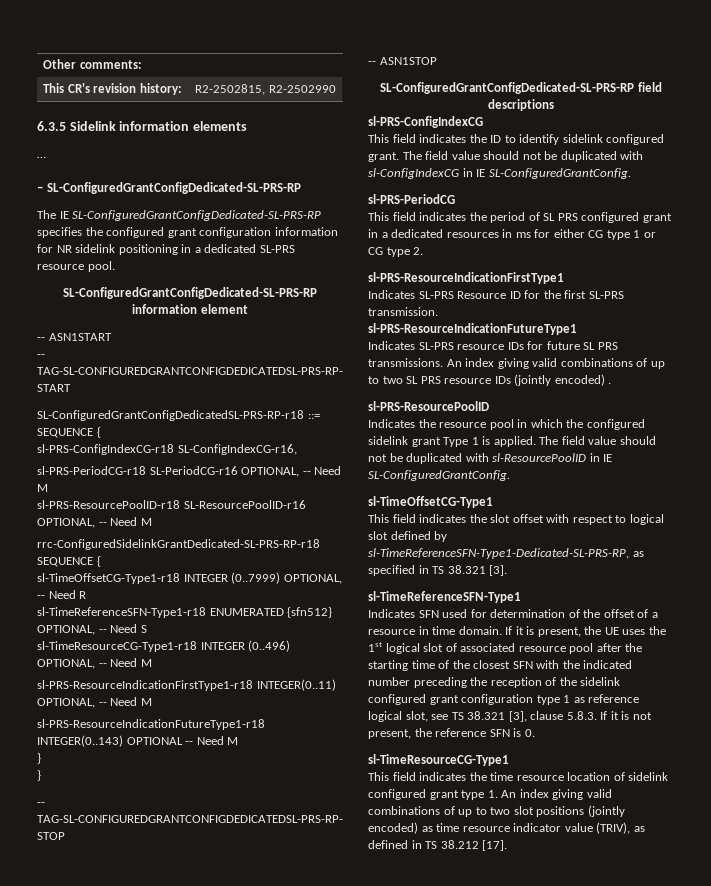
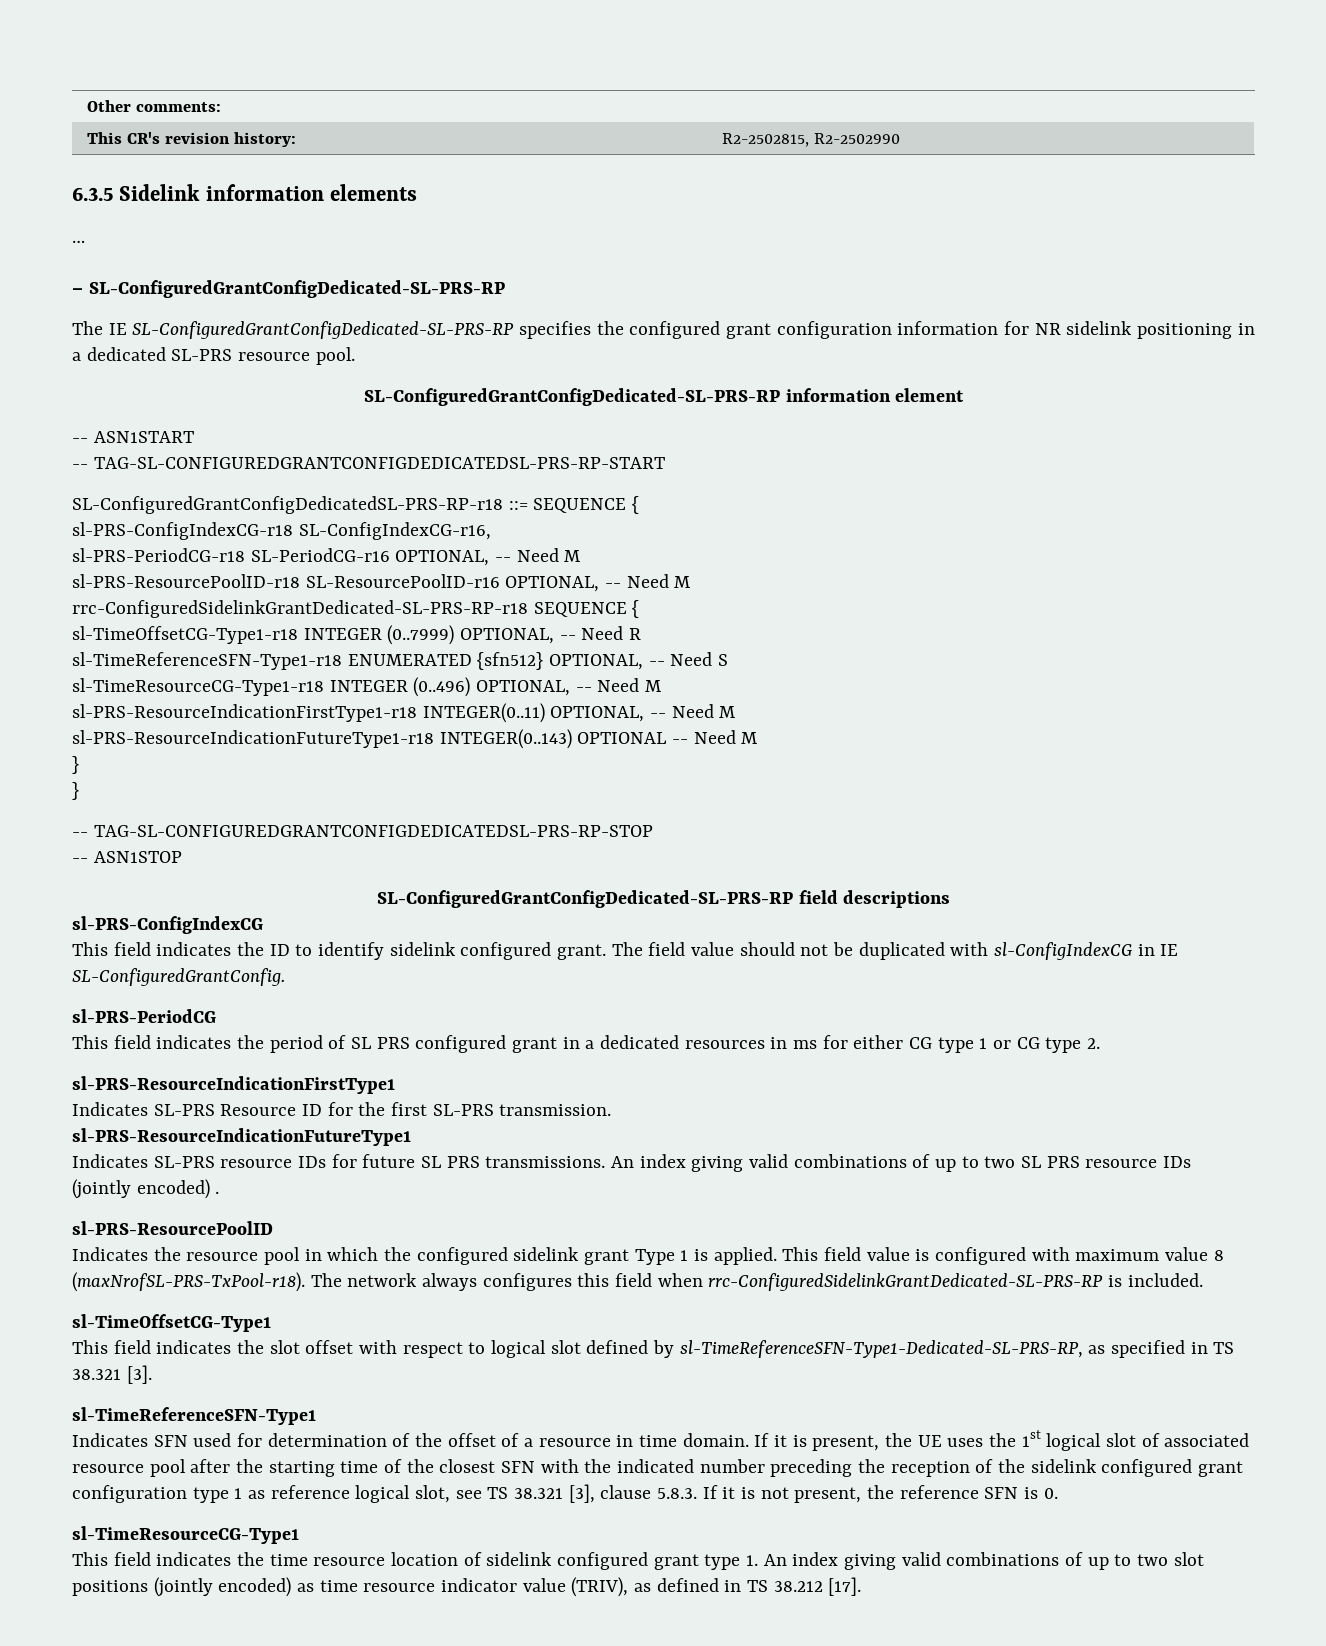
- The field value should not be duplicated with sl-ResourcePoolID in IE SL-ConfiguredGrantConfig.
+ This field value is configured with maximum value 8 (maxNrofSL-PRS-TxPool-r18). The network always configures this field when rrc-ConfiguredSidelinkGrantDedicated-SL-PRS-RP is included.

